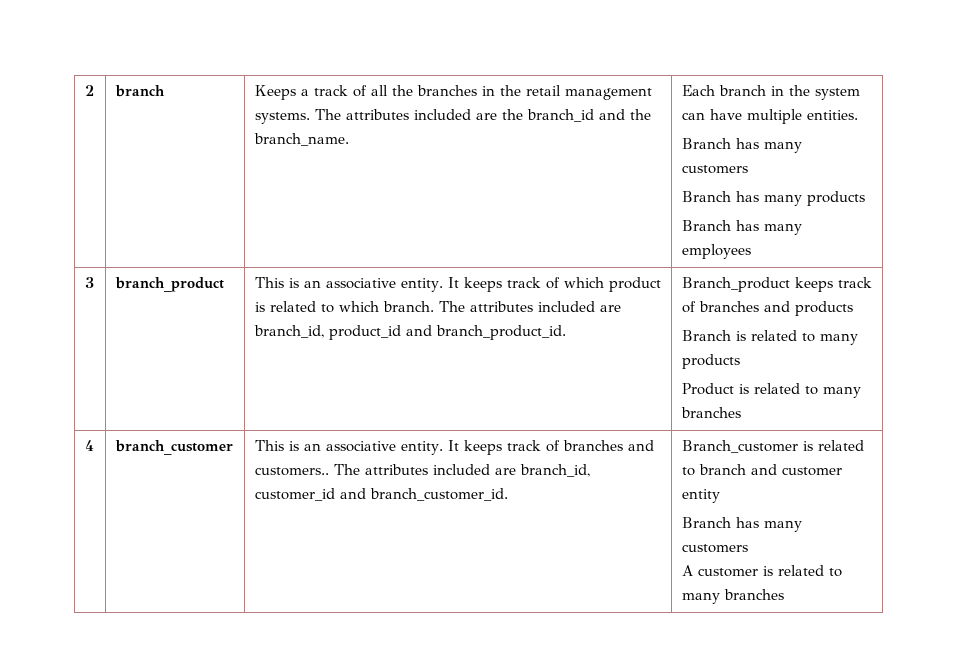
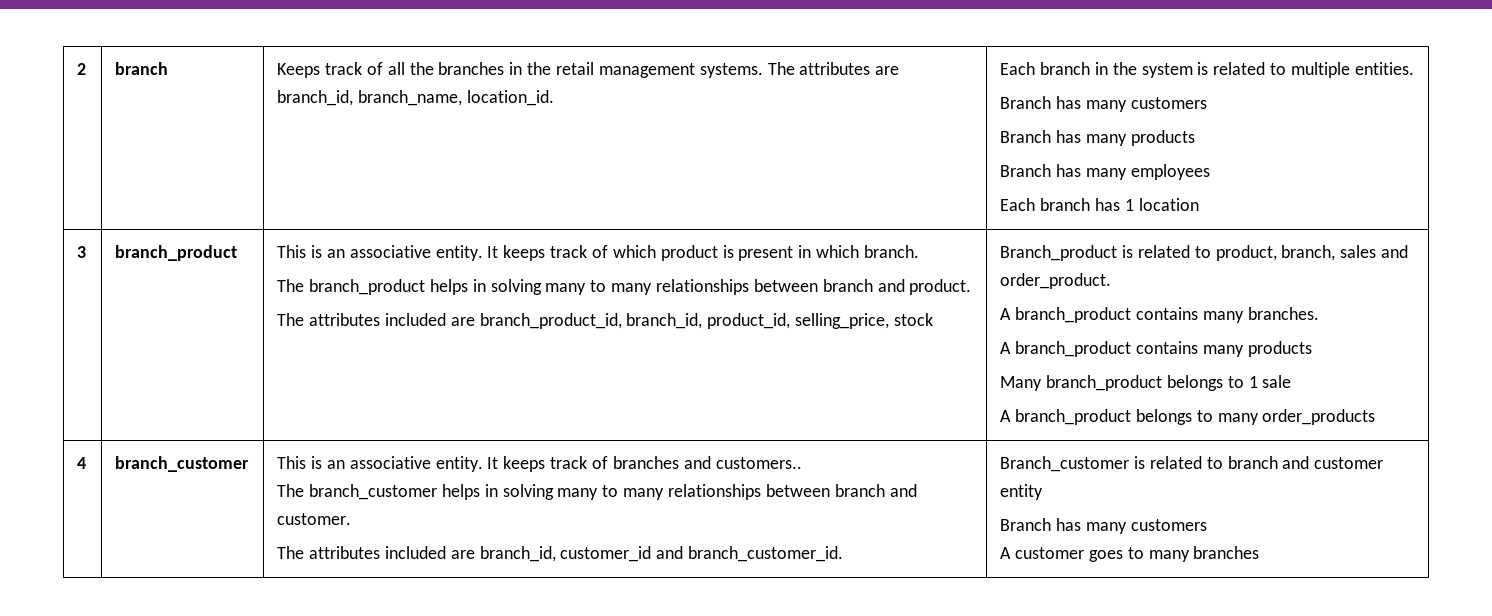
- Keeps a track of all the branches in the retail management systems.
+ Keeps track of all the branches in the retail management systems.
- The attributes included are the branch_id and the branch_name.
+ The attributes are branch_id, branch_name, location_id.
- Each branch in the system can have multiple entities.
+ Each branch in the system is related to multiple entities.
+ Each branch has 1 location
- It keeps track of which product is related to which branch. The attributes included are branch_id, product_id and branch_product_id. | Branch_product keeps track of branches and products
- Branch is related to many products
- Product is related to many branches
+ It keeps track of which product is present in which branch.
+ The branch_product helps in solving many to many relationships between branch and product.
+ The attributes included are branch_product_id, branch_id, product_id, selling_price, stock | Branch_product is related to product, branch, sales and order_product.
+ A branch_product contains many branches.
+ A branch_product contains many products
+ Many branch_product belongs to 1 sale
+ A branch_product belongs to many order_products
- It keeps track of branches and customers.. The attributes included are branch_id, customer_id and branch_customer_id.
+ It keeps track of branches and customers..
+ The branch_customer helps in solving many to many relationships between branch and customer.
+ The attributes included are branch_id, customer_id and branch_customer_id.
- A customer is related to many branches
+ A customer goes to many branches

